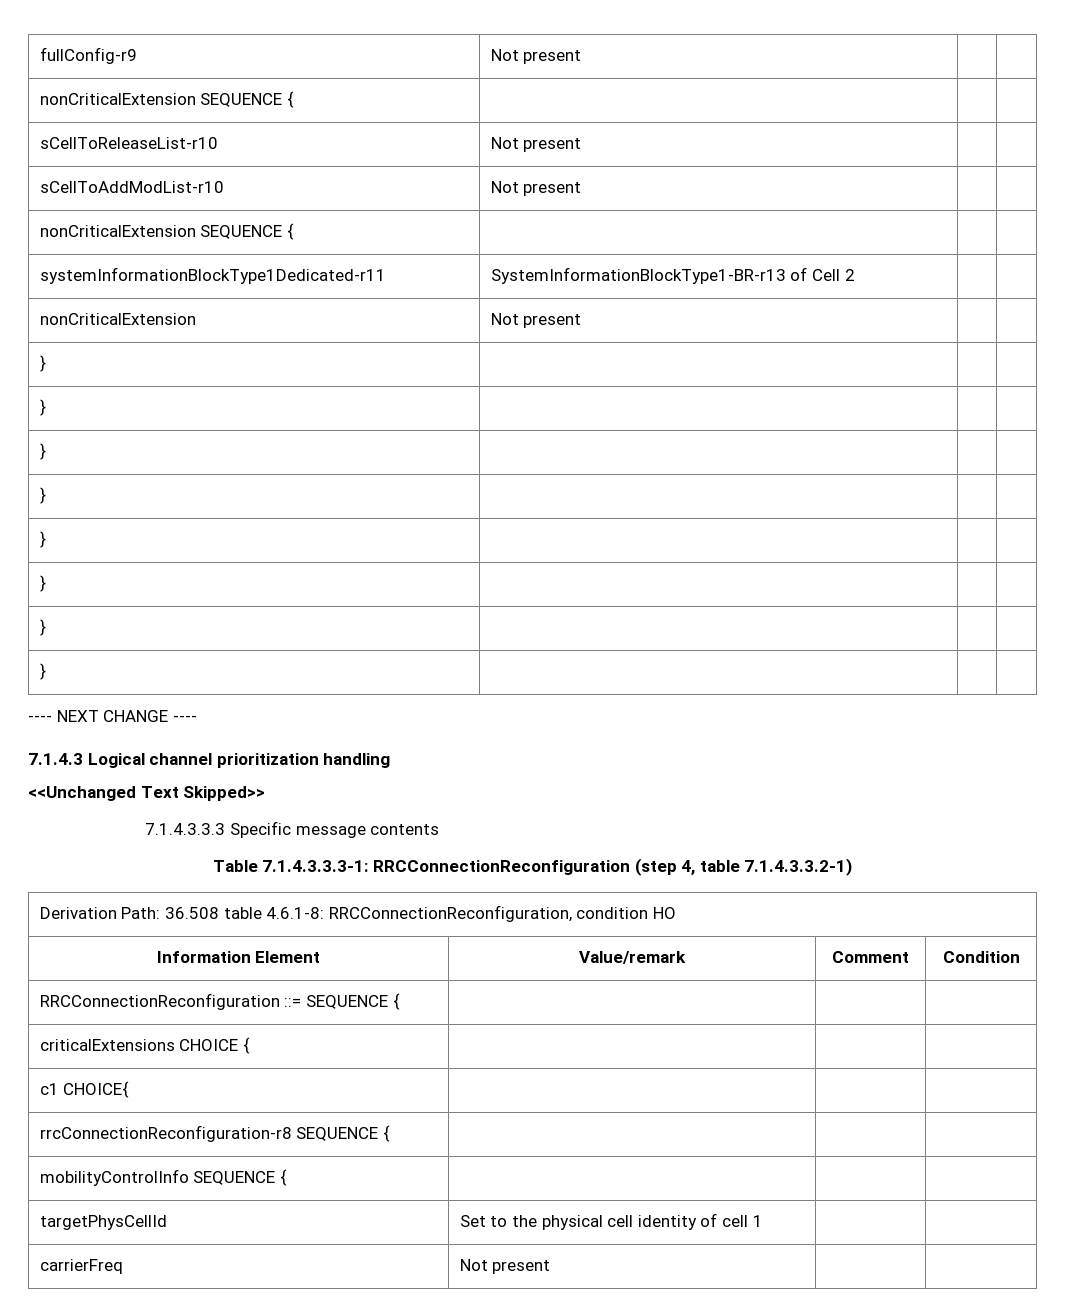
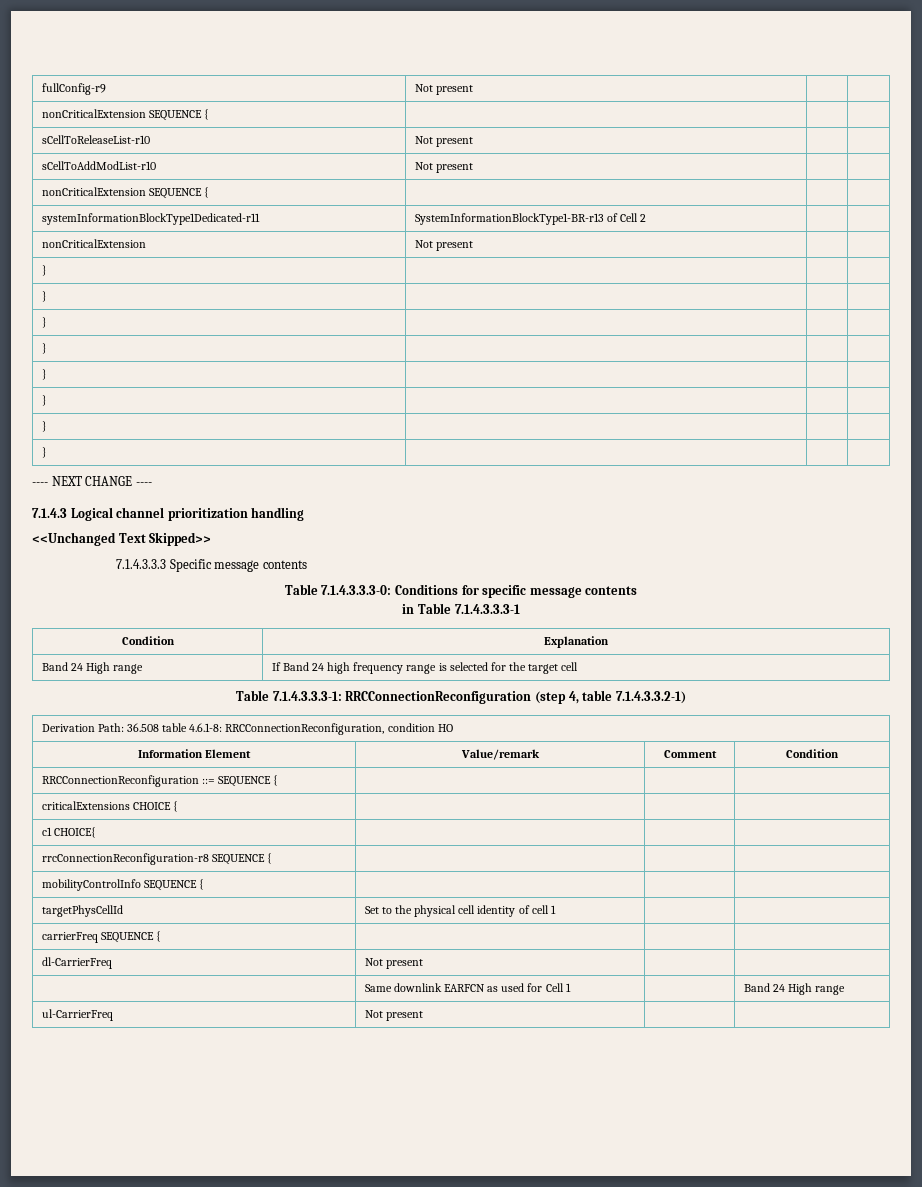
+ Table 7.1.4.3.3.3-0: Conditions for specific message contents
+ in Table 7.1.4.3.3.3-1
+ Condition | Explanation
+ Band 24 High range | If Band 24 high frequency range is selected for the target cell
- carrierFreq | Not present | |
+ carrierFreq SEQUENCE { | | |
+ dl-CarrierFreq | Not present | |
+ | Same downlink EARFCN as used for Cell 1 | | Band 24 High range
+ ul-CarrierFreq | Not present | |

